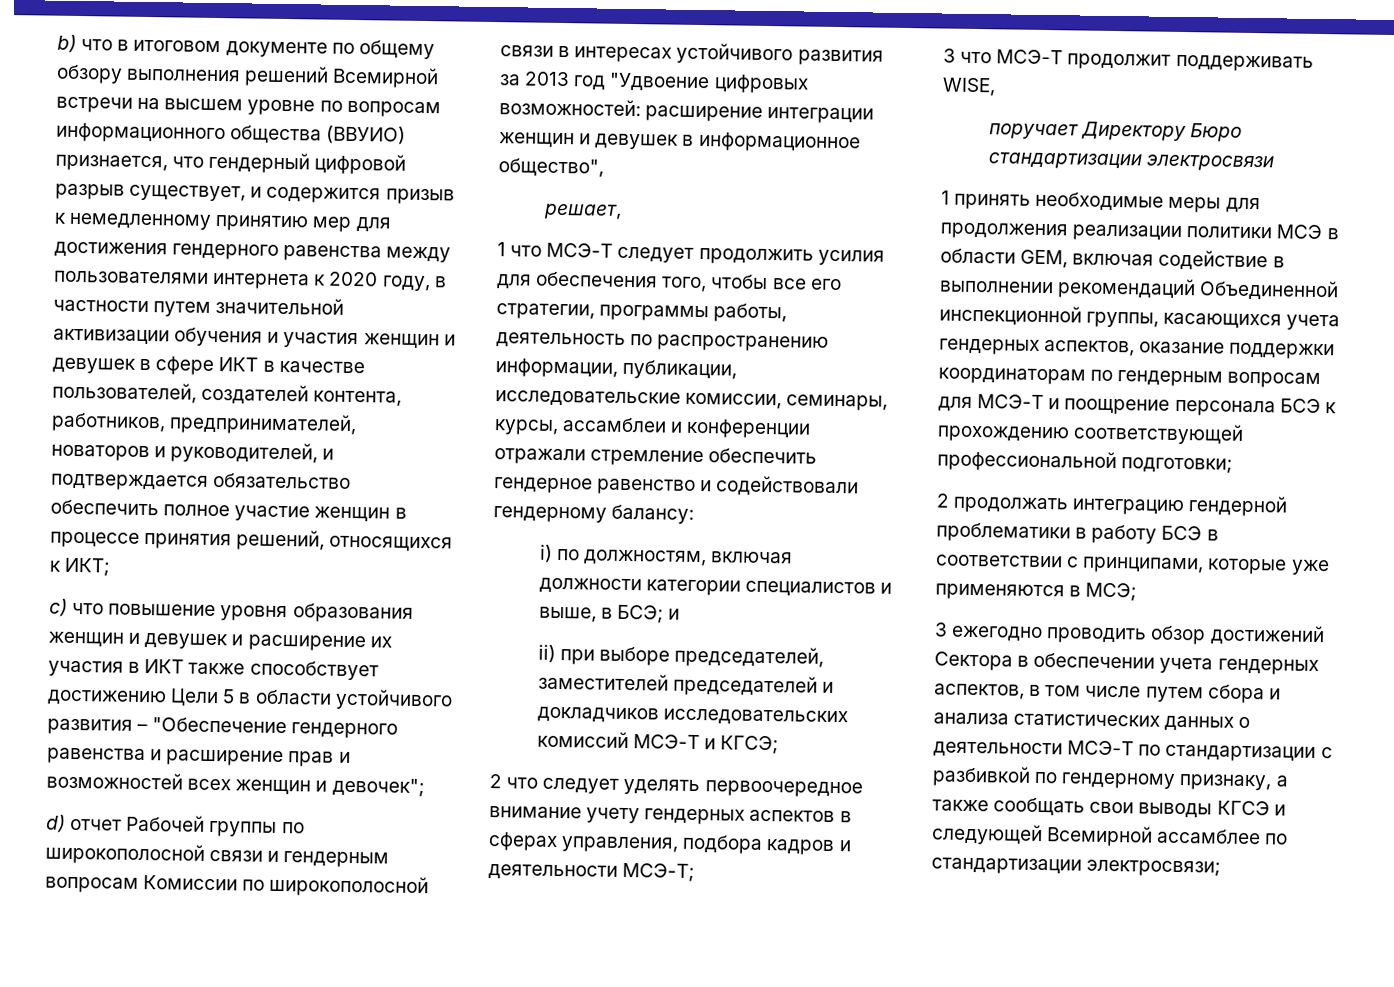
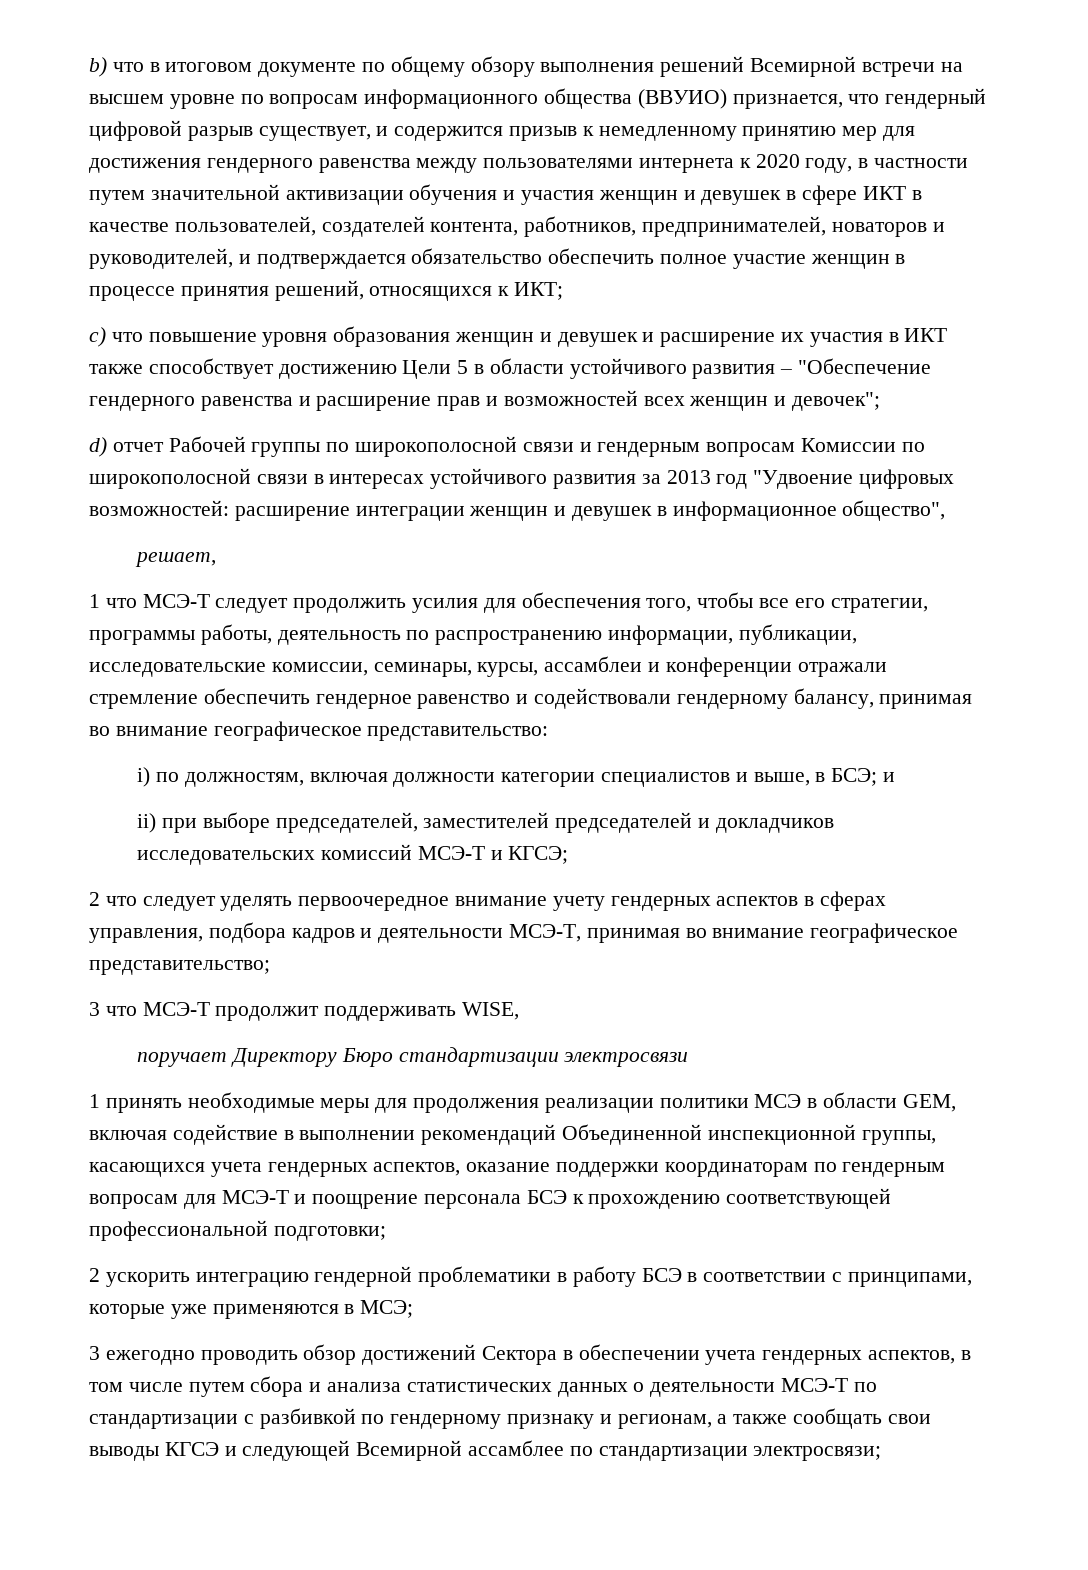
- 1 что МСЭ-Т следует продолжить усилия для обеспечения того, чтобы все его стратегии, программы работы, деятельность по распространению информации, публикации, исследовательские комиссии, семинары, курсы, ассамблеи и конференции отражали стремление обеспечить гендерное равенство и содействовали гендерному балансу:
+ 1 что МСЭ-Т следует продолжить усилия для обеспечения того, чтобы все его стратегии, программы работы, деятельность по распространению информации, публикации, исследовательские комиссии, семинары, курсы, ассамблеи и конференции отражали стремление обеспечить гендерное равенство и содействовали гендерному балансу, принимая во внимание географическое представительство:
- 2 что следует уделять первоочередное внимание учету гендерных аспектов в сферах управления, подбора кадров и деятельности МСЭ-T;
+ 2 что следует уделять первоочередное внимание учету гендерных аспектов в сферах управления, подбора кадров и деятельности МСЭ-T, принимая во внимание географическое представительство;
- 2 продолжать интеграцию гендерной проблематики в работу БСЭ в соответствии с принципами, которые уже применяются в МСЭ;
+ 2 ускорить интеграцию гендерной проблематики в работу БСЭ в соответствии с принципами, которые уже применяются в МСЭ;
- 3 ежегодно проводить обзор достижений Сектора в обеспечении учета гендерных аспектов, в том числе путем сбора и анализа статистических данных о деятельности МСЭ-T по стандартизации с разбивкой по гендерному признаку, а также сообщать свои выводы КГСЭ и следующей Всемирной ассамблее по стандартизации электросвязи;
+ 3 ежегодно проводить обзор достижений Сектора в обеспечении учета гендерных аспектов, в том числе путем сбора и анализа статистических данных о деятельности МСЭ-T по стандартизации с разбивкой по гендерному признаку и регионам, а также сообщать свои выводы КГСЭ и следующей Всемирной ассамблее по стандартизации электросвязи;

